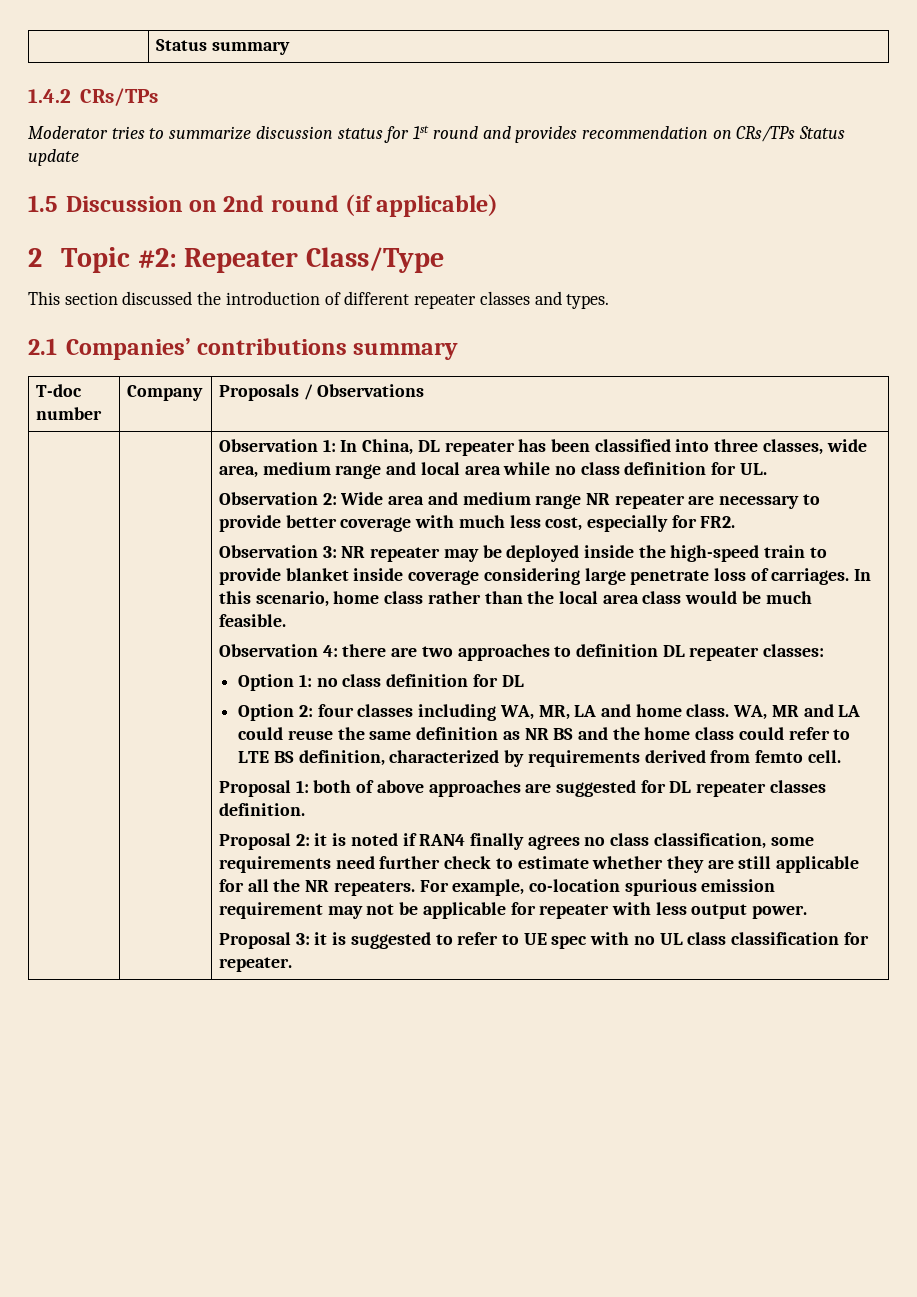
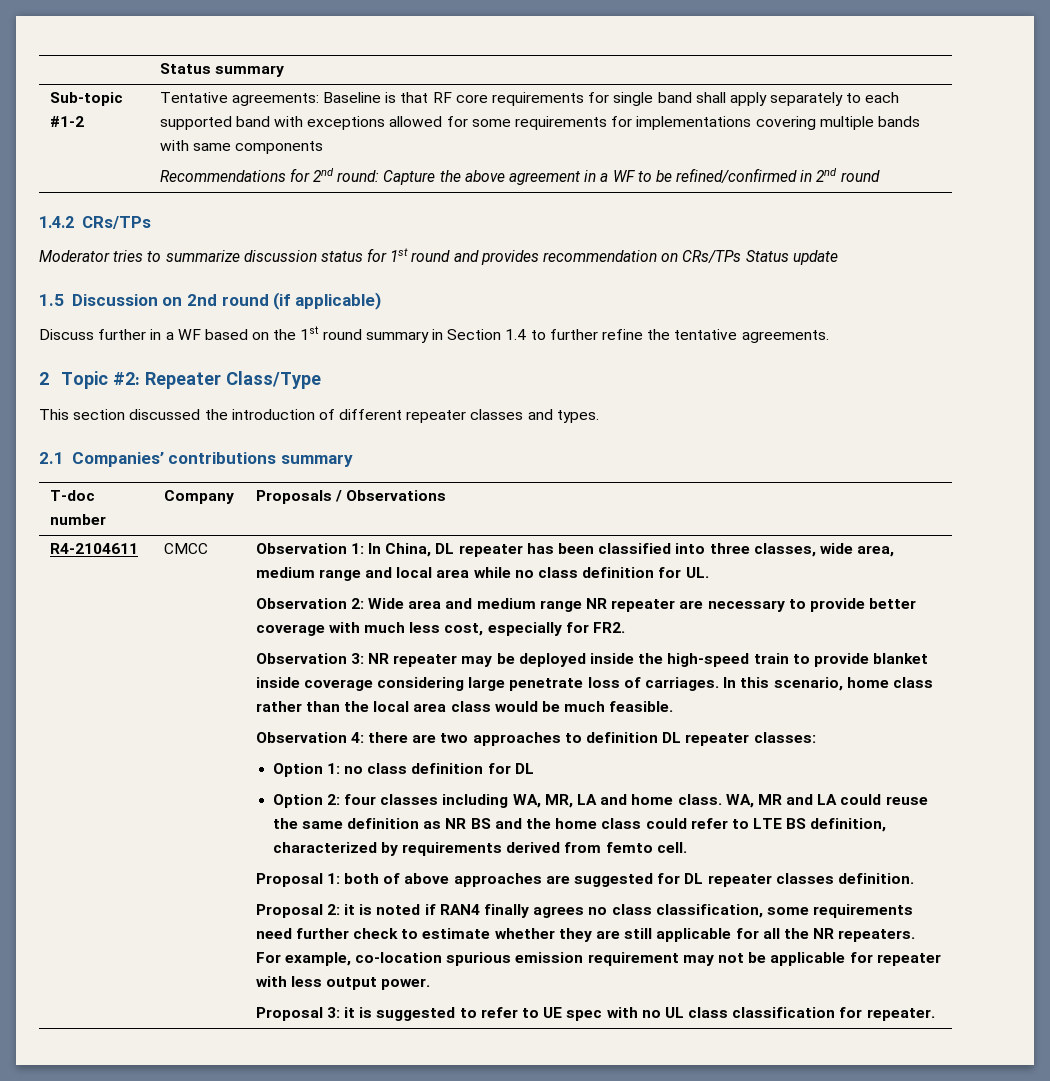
+ Sub-topic #1-2 | Tentative agreements: Baseline is that RF core requirements for single band shall apply separately to each supported band with exceptions allowed for some requirements for implementations covering multiple bands with same components
+ Recommendations for 2nd round: Capture the above agreement in a WF to be refined/confirmed in 2nd round
+ Discuss further in a WF based on the 1st round summary in Section 1.4 to further refine the tentative agreements.
+ R4-2104611 | CMCC

